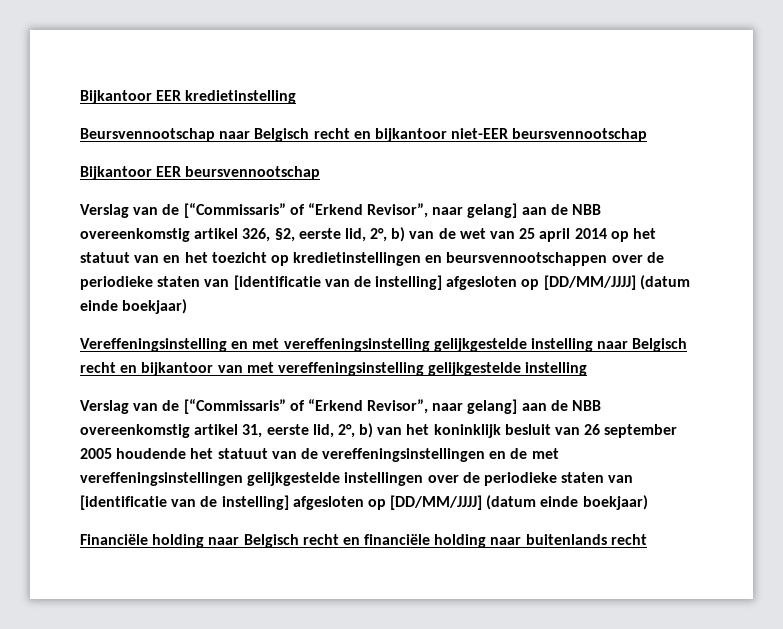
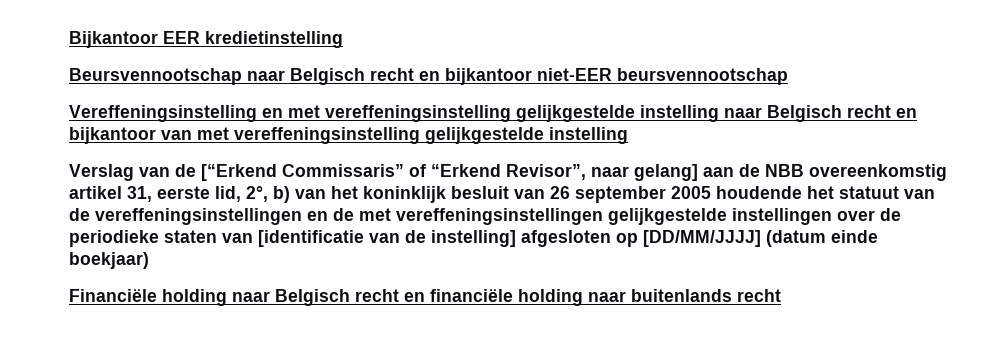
- Bijkantoor EER beursvennootschap
- Verslag van de [“Commissaris” of “Erkend Revisor”, naar gelang] aan de NBB overeenkomstig artikel 326, §2, eerste lid, 2°, b) van de wet van 25 april 2014 op het statuut van en het toezicht op kredietinstellingen en beursvennootschappen over de periodieke staten van [identificatie van de instelling] afgesloten op [DD/MM/JJJJ] (datum einde boekjaar)
- Verslag van de [“Commissaris” of “Erkend Revisor”, naar gelang] aan de NBB overeenkomstig artikel 31, eerste lid, 2°, b) van het koninklijk besluit van 26 september 2005 houdende het statuut van de vereffeningsinstellingen en de met vereffeningsinstellingen gelijkgestelde instellingen over de periodieke staten van [identificatie van de instelling] afgesloten op [DD/MM/JJJJ] (datum einde boekjaar)
+ Verslag van de [“Erkend Commissaris” of “Erkend Revisor”, naar gelang] aan de NBB overeenkomstig artikel 31, eerste lid, 2°, b) van het koninklijk besluit van 26 september 2005 houdende het statuut van de vereffeningsinstellingen en de met vereffeningsinstellingen gelijkgestelde instellingen over de periodieke staten van [identificatie van de instelling] afgesloten op [DD/MM/JJJJ] (datum einde boekjaar)

